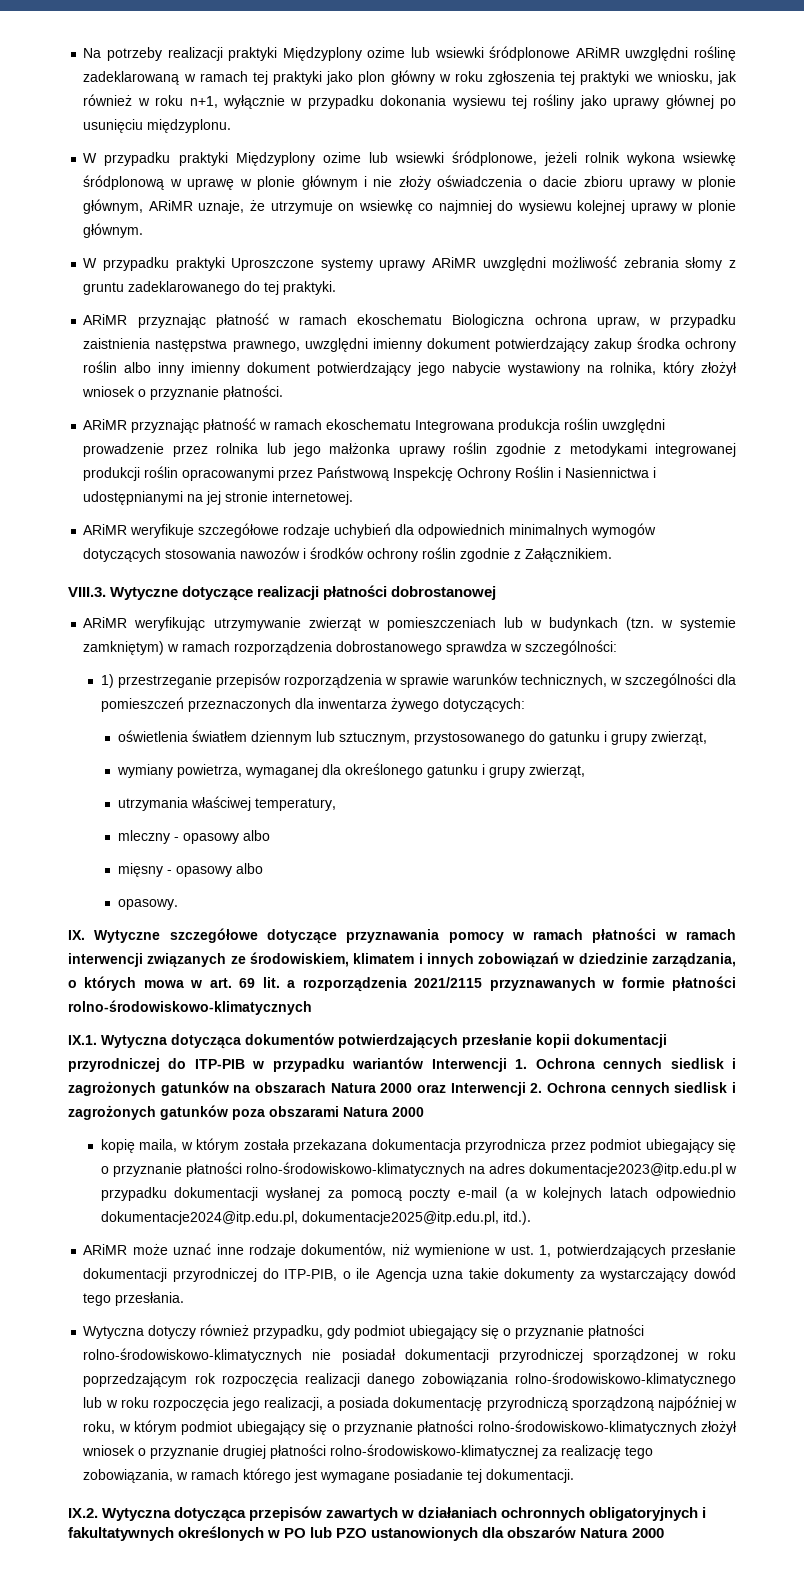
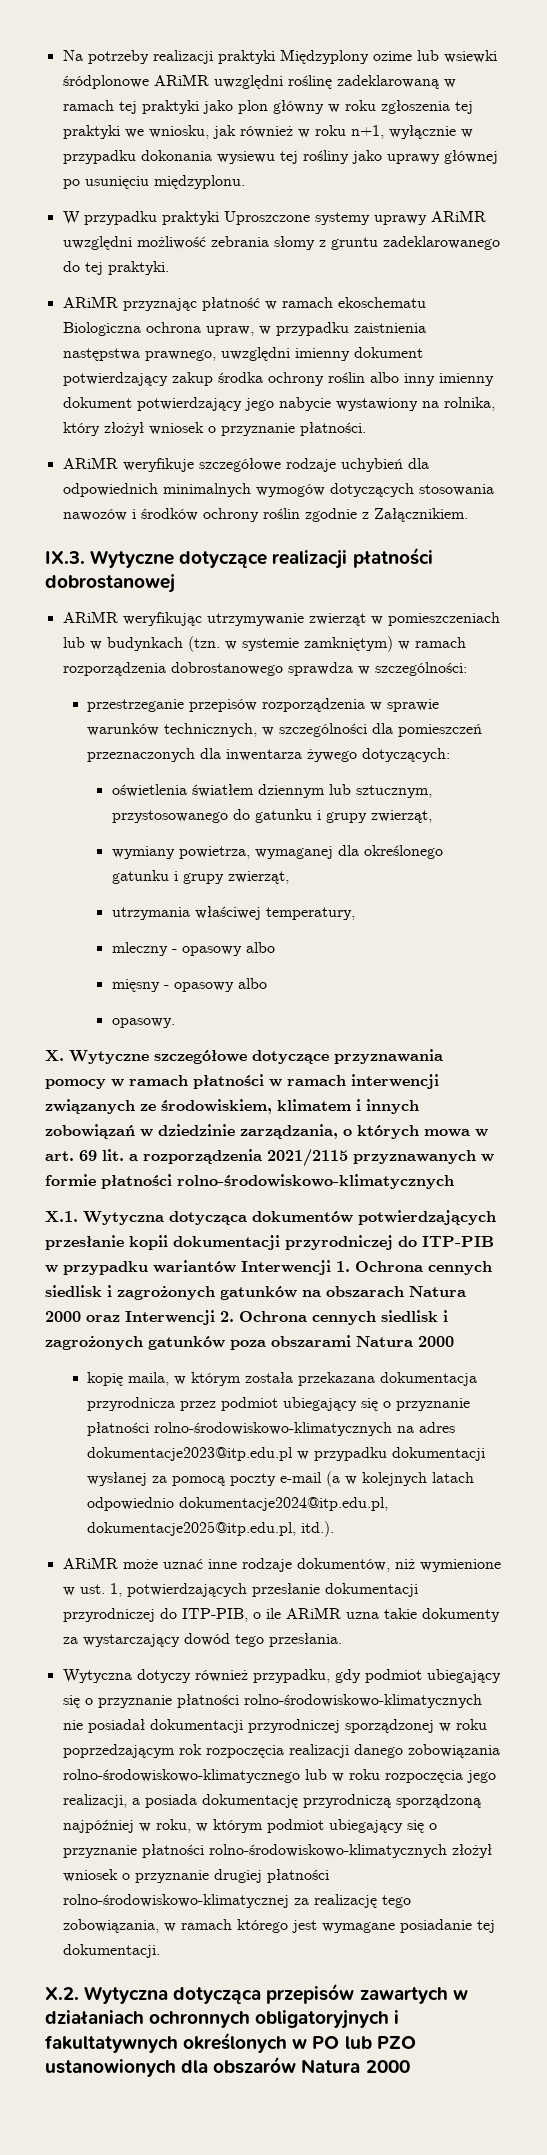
- W przypadku praktyki Międzyplony ozime lub wsiewki śródplonowe, jeżeli rolnik wykona wsiewkę śródplonową w uprawę w plonie głównym i nie złoży oświadczenia o dacie zbioru uprawy w plonie głównym, ARiMR uznaje, że utrzymuje on wsiewkę co najmniej do wysiewu kolejnej uprawy w plonie głównym.
- ARiMR przyznając płatność w ramach ekoschematu Integrowana produkcja roślin uwzględni prowadzenie przez rolnika lub jego małżonka uprawy roślin zgodnie z metodykami integrowanej produkcji roślin opracowanymi przez Państwową Inspekcję Ochrony Roślin i Nasiennictwa i udostępnianymi na jej stronie internetowej.
- VIII.3. Wytyczne dotyczące realizacji płatności dobrostanowej
+ IX.3. Wytyczne dotyczące realizacji płatności dobrostanowej
- 1) przestrzeganie przepisów rozporządzenia w sprawie warunków technicznych, w szczególności dla pomieszczeń przeznaczonych dla inwentarza żywego dotyczących:
+ przestrzeganie przepisów rozporządzenia w sprawie warunków technicznych, w szczególności dla pomieszczeń przeznaczonych dla inwentarza żywego dotyczących:
- IX. Wytyczne szczegółowe dotyczące przyznawania pomocy w ramach płatności w ramach interwencji związanych ze środowiskiem, klimatem i innych zobowiązań w dziedzinie zarządzania, o których mowa w art. 69 lit. a rozporządzenia 2021/2115 przyznawanych w formie płatności rolno-środowiskowo-klimatycznych
+ X. Wytyczne szczegółowe dotyczące przyznawania pomocy w ramach płatności w ramach interwencji związanych ze środowiskiem, klimatem i innych zobowiązań w dziedzinie zarządzania, o których mowa w art. 69 lit. a rozporządzenia 2021/2115 przyznawanych w formie płatności rolno-środowiskowo-klimatycznych
- IX.1. Wytyczna dotycząca dokumentów potwierdzających przesłanie kopii dokumentacji przyrodniczej do ITP-PIB w przypadku wariantów Interwencji 1. Ochrona cennych siedlisk i zagrożonych gatunków na obszarach Natura 2000 oraz Interwencji 2. Ochrona cennych siedlisk i zagrożonych gatunków poza obszarami Natura 2000
+ X.1. Wytyczna dotycząca dokumentów potwierdzających przesłanie kopii dokumentacji przyrodniczej do ITP-PIB w przypadku wariantów Interwencji 1. Ochrona cennych siedlisk i zagrożonych gatunków na obszarach Natura 2000 oraz Interwencji 2. Ochrona cennych siedlisk i zagrożonych gatunków poza obszarami Natura 2000
- ARiMR może uznać inne rodzaje dokumentów, niż wymienione w ust. 1, potwierdzających przesłanie dokumentacji przyrodniczej do ITP-PIB, o ile Agencja uzna takie dokumenty za wystarczający dowód tego przesłania.
+ ARiMR może uznać inne rodzaje dokumentów, niż wymienione w ust. 1, potwierdzających przesłanie dokumentacji przyrodniczej do ITP-PIB, o ile ARiMR uzna takie dokumenty za wystarczający dowód tego przesłania.
- IX.2. Wytyczna dotycząca przepisów zawartych w działaniach ochronnych obligatoryjnych i fakultatywnych określonych w PO lub PZO ustanowionych dla obszarów Natura 2000
+ X.2. Wytyczna dotycząca przepisów zawartych w działaniach ochronnych obligatoryjnych i fakultatywnych określonych w PO lub PZO ustanowionych dla obszarów Natura 2000

